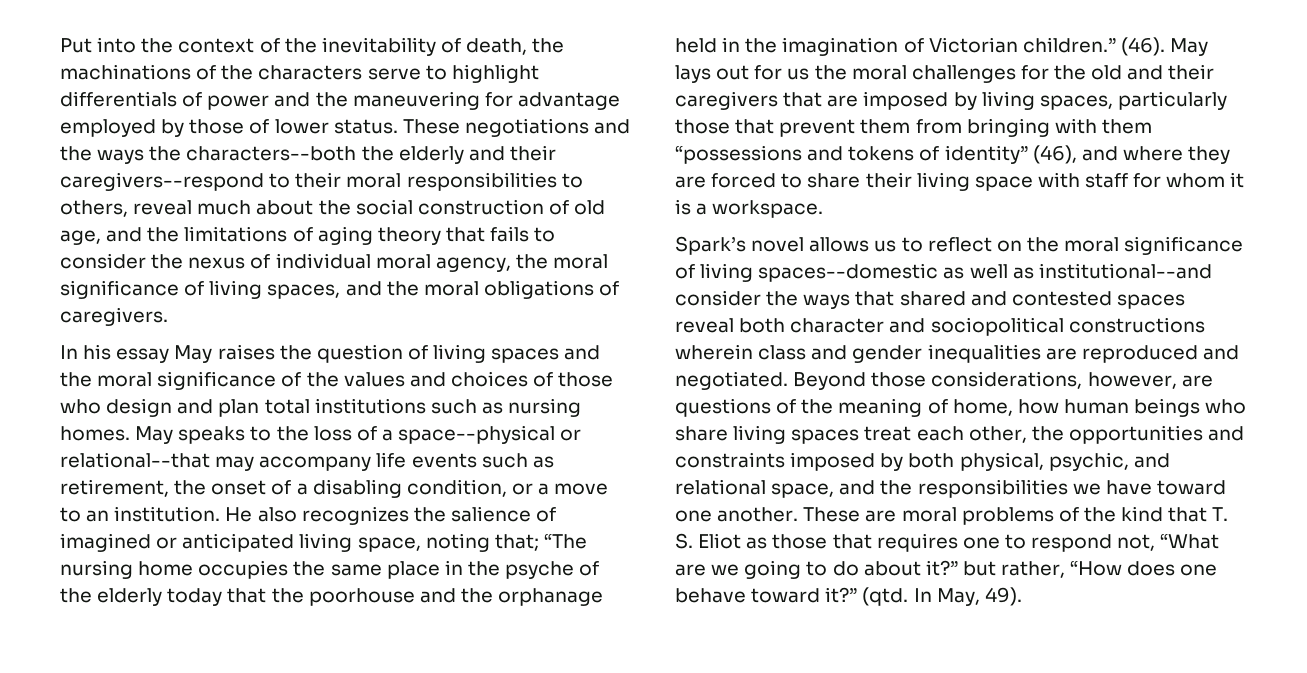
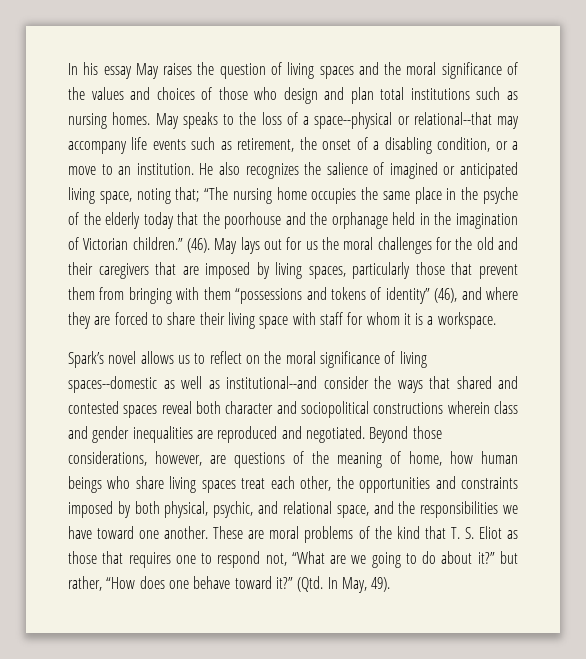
- Put into the context of the inevitability of death, the machinations of the characters serve to highlight differentials of power and the maneuvering for advantage employed by those of lower status. These negotiations and the ways the characters--both the elderly and their caregivers--respond to their moral responsibilities to others, reveal much about the social construction of old age, and the limitations of aging theory that fails to consider the nexus of individual moral agency, the moral significance of living spaces, and the moral obligations of caregivers.
- (qtd. In May, 49).
+ (Qtd. In May, 49).

